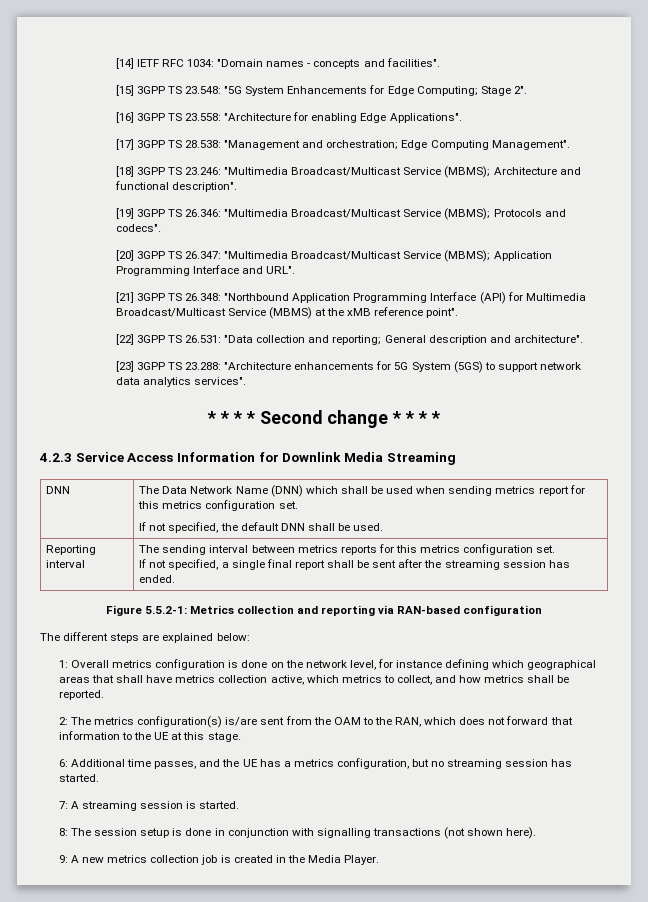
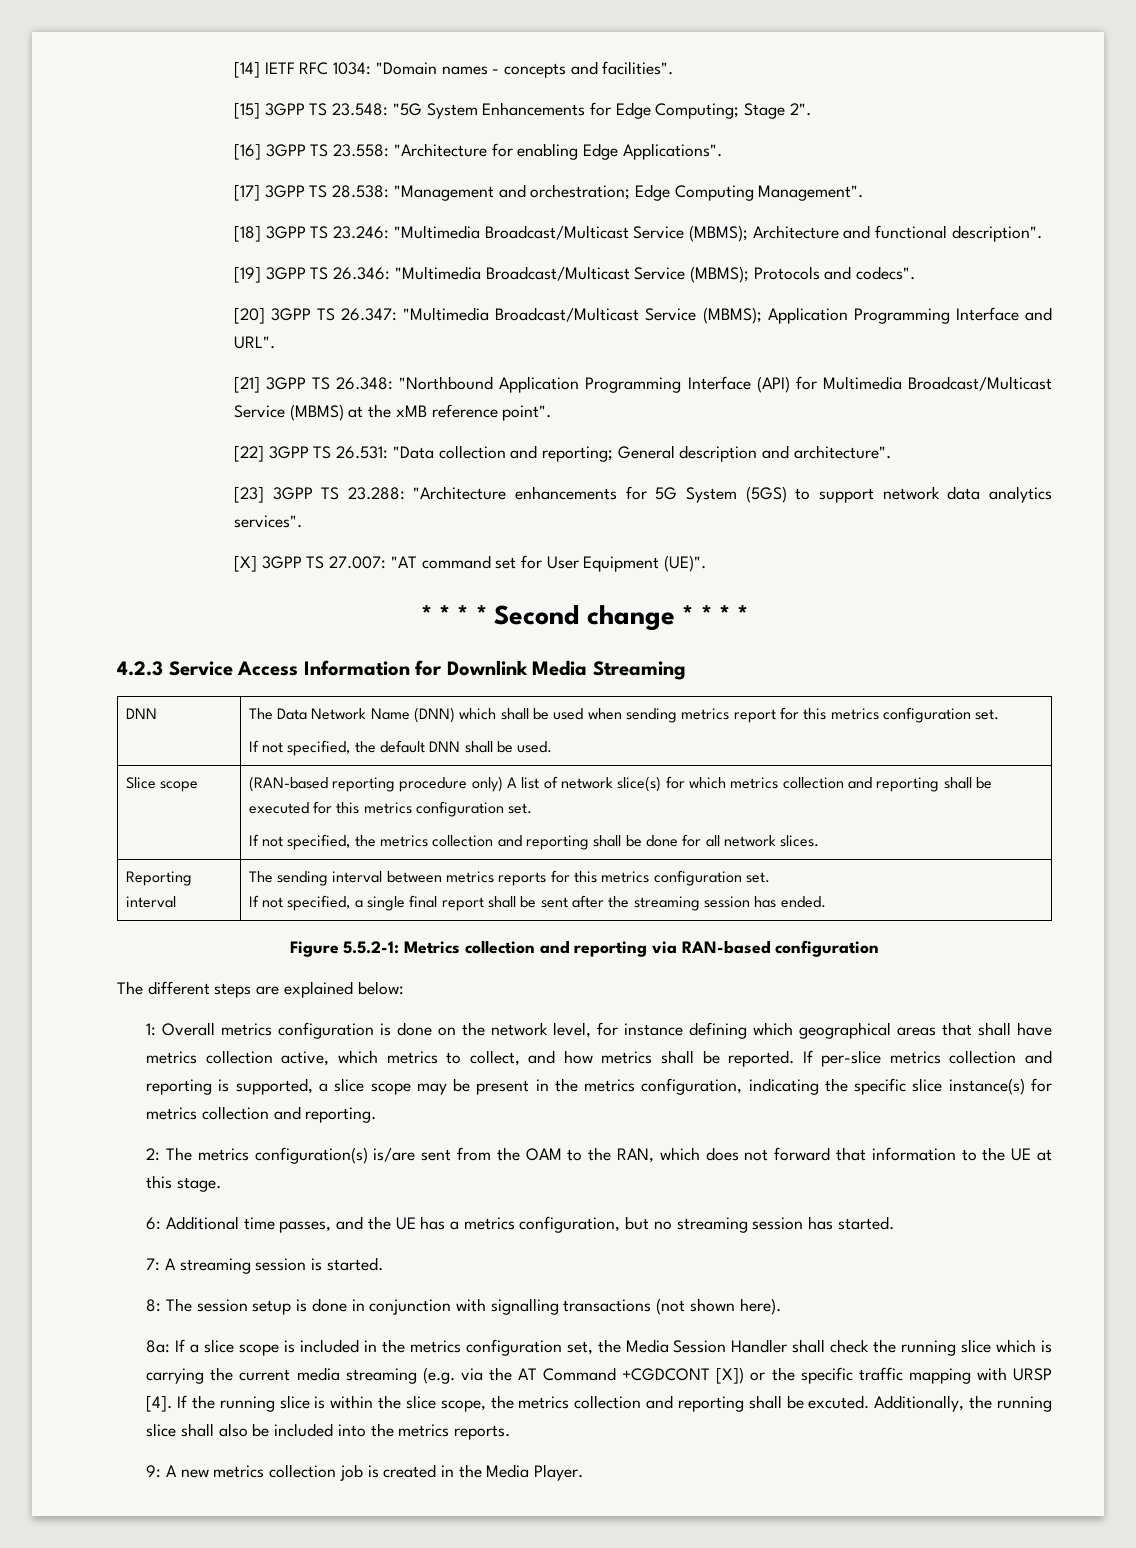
+ [X] 3GPP TS 27.007: "AT command set for User Equipment (UE)".
+ Slice scope | (RAN-based reporting procedure only) A list of network slice(s) for which metrics collection and reporting shall be executed for this metrics configuration set.
+ If not specified, the metrics collection and reporting shall be done for all network slices.
+ If per-slice metrics collection and reporting is supported, a slice scope may be present in the metrics configuration, indicating the specific slice instance(s) for metrics collection and reporting.
+ 8a: If a slice scope is included in the metrics configuration set, the Media Session Handler shall check the running slice which is carrying the current media streaming (e.g. via the AT Command +CGDCONT [X]) or the specific traffic mapping with URSP [4]. If the running slice is within the slice scope, the metrics collection and reporting shall be excuted. Additionally, the running slice shall also be included into the metrics reports.

